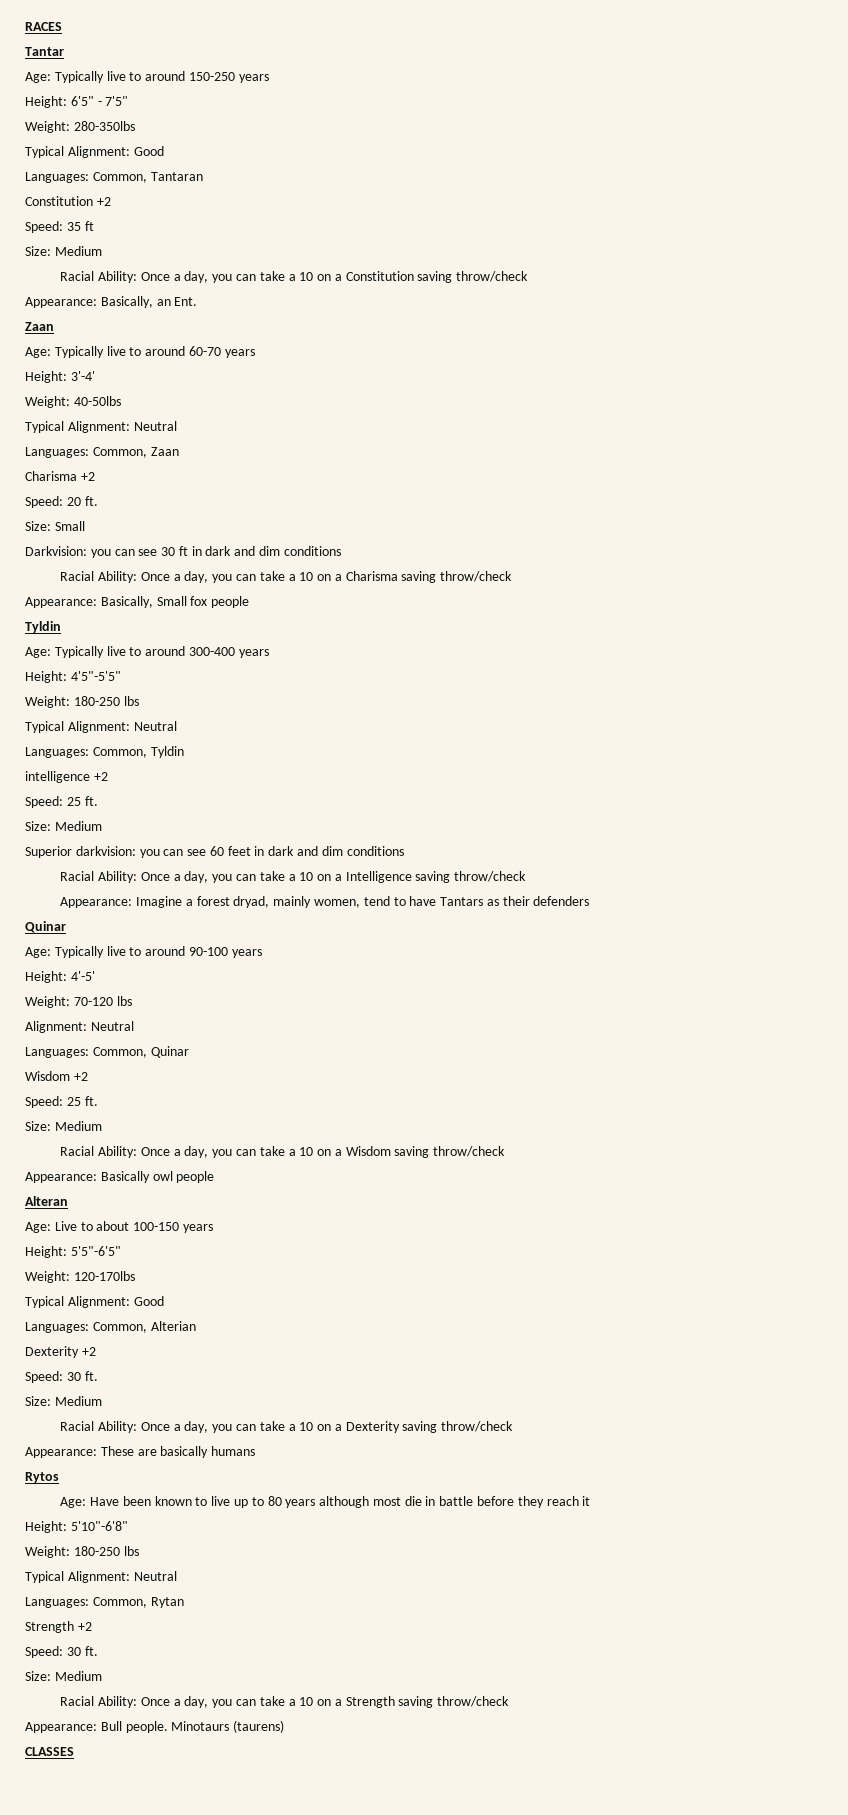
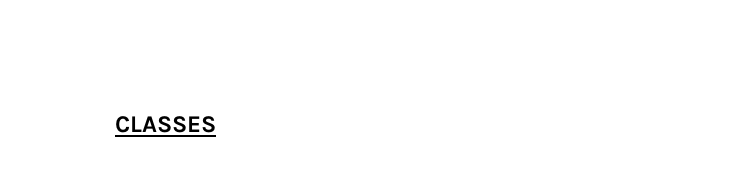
- RACES
- Tantar
- Age: Typically live to around 150-250 years
- Height: 6'5" - 7'5"
- Weight: 280-350lbs
- Typical Alignment: Good
- Languages: Common, Tantaran
- Constitution +2
- Speed: 35 ft
- Size: Medium
- Racial Ability: Once a day, you can take a 10 on a Constitution saving throw/check
- Appearance: Basically, an Ent.
- Zaan
- Age: Typically live to around 60-70 years
- Height: 3'-4'
- Weight: 40-50lbs
- Typical Alignment: Neutral
- Languages: Common, Zaan
- Charisma +2
- Speed: 20 ft.
- Size: Small
- Darkvision: you can see 30 ft in dark and dim conditions
- Racial Ability: Once a day, you can take a 10 on a Charisma saving throw/check
- Appearance: Basically, Small fox people
- Tyldin
- Age: Typically live to around 300-400 years
- Height: 4'5"-5'5"
- Weight: 180-250 lbs
- Typical Alignment: Neutral
- Languages: Common, Tyldin
- intelligence +2
- Speed: 25 ft.
- Size: Medium
- Superior darkvision: you can see 60 feet in dark and dim conditions
- Racial Ability: Once a day, you can take a 10 on a Intelligence saving throw/check
- Appearance: Imagine a forest dryad, mainly women, tend to have Tantars as their defenders
- Quinar
- Age: Typically live to around 90-100 years
- Height: 4'-5'
- Weight: 70-120 lbs
- Alignment: Neutral
- Languages: Common, Quinar
- Wisdom +2
- Speed: 25 ft.
- Size: Medium
- Racial Ability: Once a day, you can take a 10 on a Wisdom saving throw/check
- Appearance: Basically owl people
- Alteran
- Age: Live to about 100-150 years
- Height: 5'5"-6'5"
- Weight: 120-170lbs
- Typical Alignment: Good
- Languages: Common, Alterian
- Dexterity +2
- Speed: 30 ft.
- Size: Medium
- Racial Ability: Once a day, you can take a 10 on a Dexterity saving throw/check
- Appearance: These are basically humans
- Rytos
- Age: Have been known to live up to 80 years although most die in battle before they reach it
- Height: 5'10"-6'8"
- Weight: 180-250 lbs
- Typical Alignment: Neutral
- Languages: Common, Rytan
- Strength +2
- Speed: 30 ft.
- Size: Medium
- Racial Ability: Once a day, you can take a 10 on a Strength saving throw/check
- Appearance: Bull people. Minotaurs (taurens)

